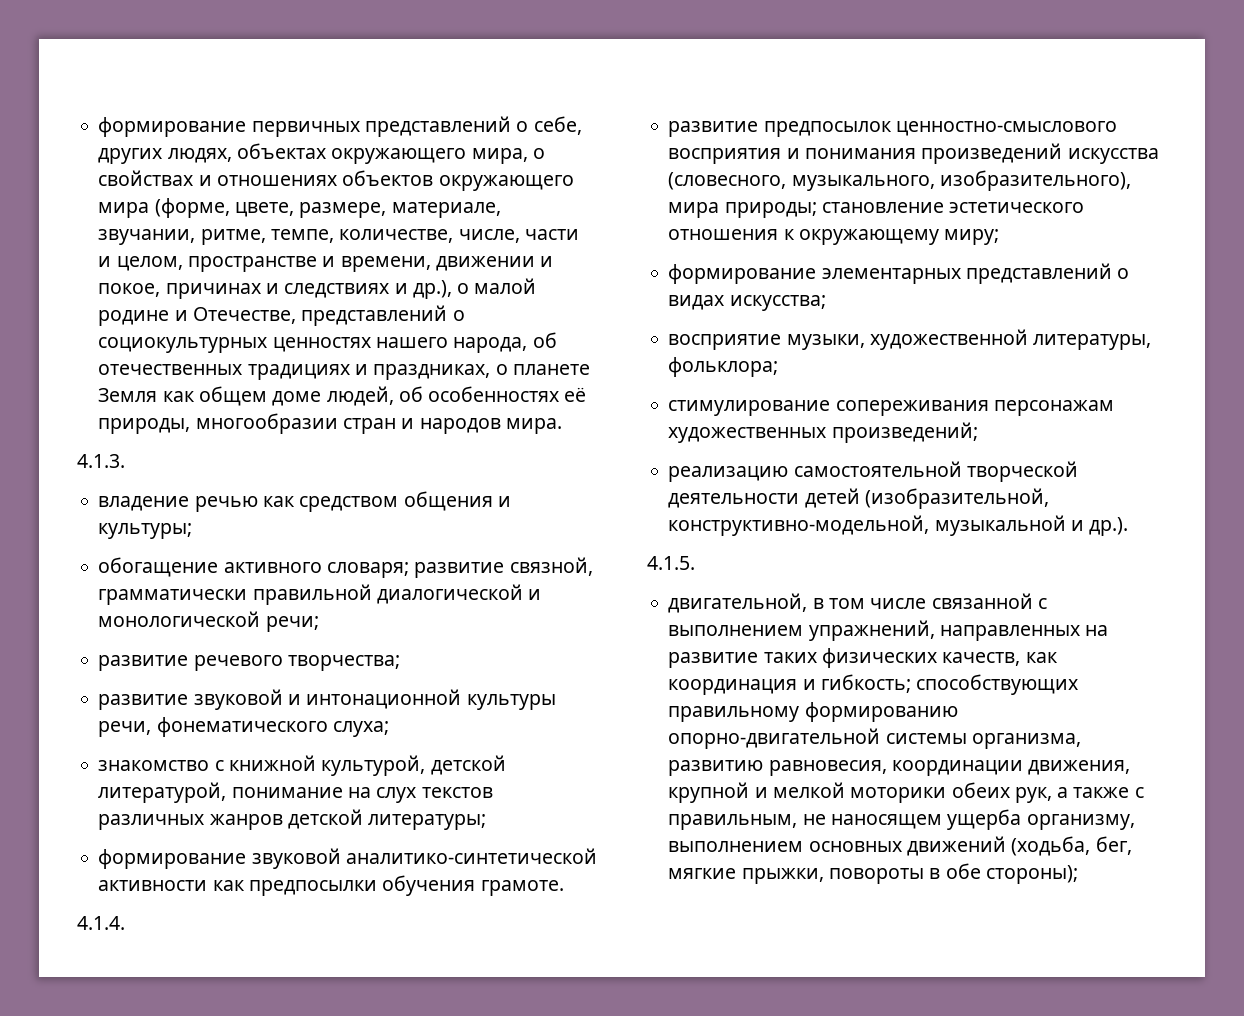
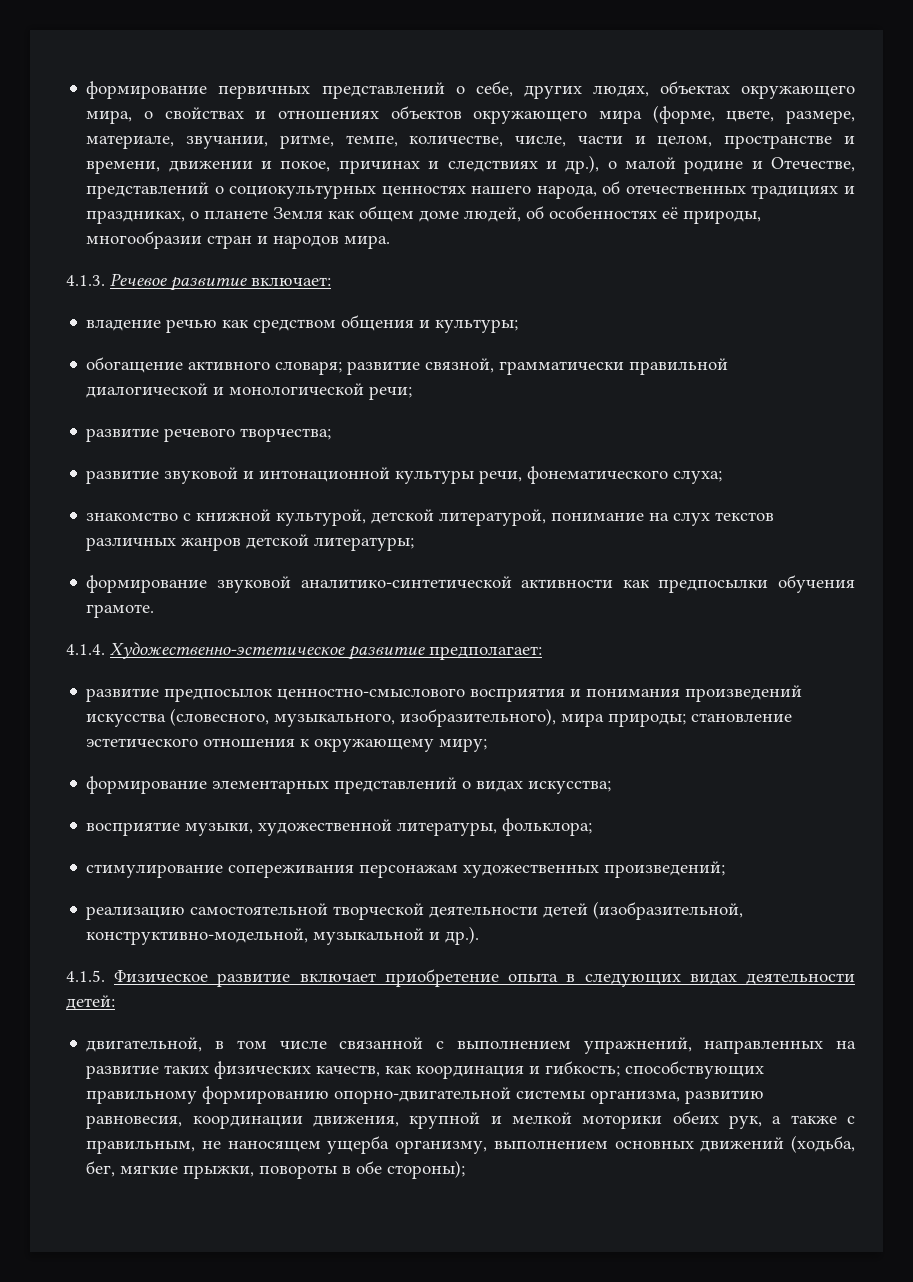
- 4.1.3.
+ 4.1.3. Речевое развитие включает:
- 4.1.4.
+ 4.1.4. Художественно-эстетическое развитие предполагает:
- 4.1.5.
+ 4.1.5. Физическое развитие включает приобретение опыта в следующих видах деятельности детей:

